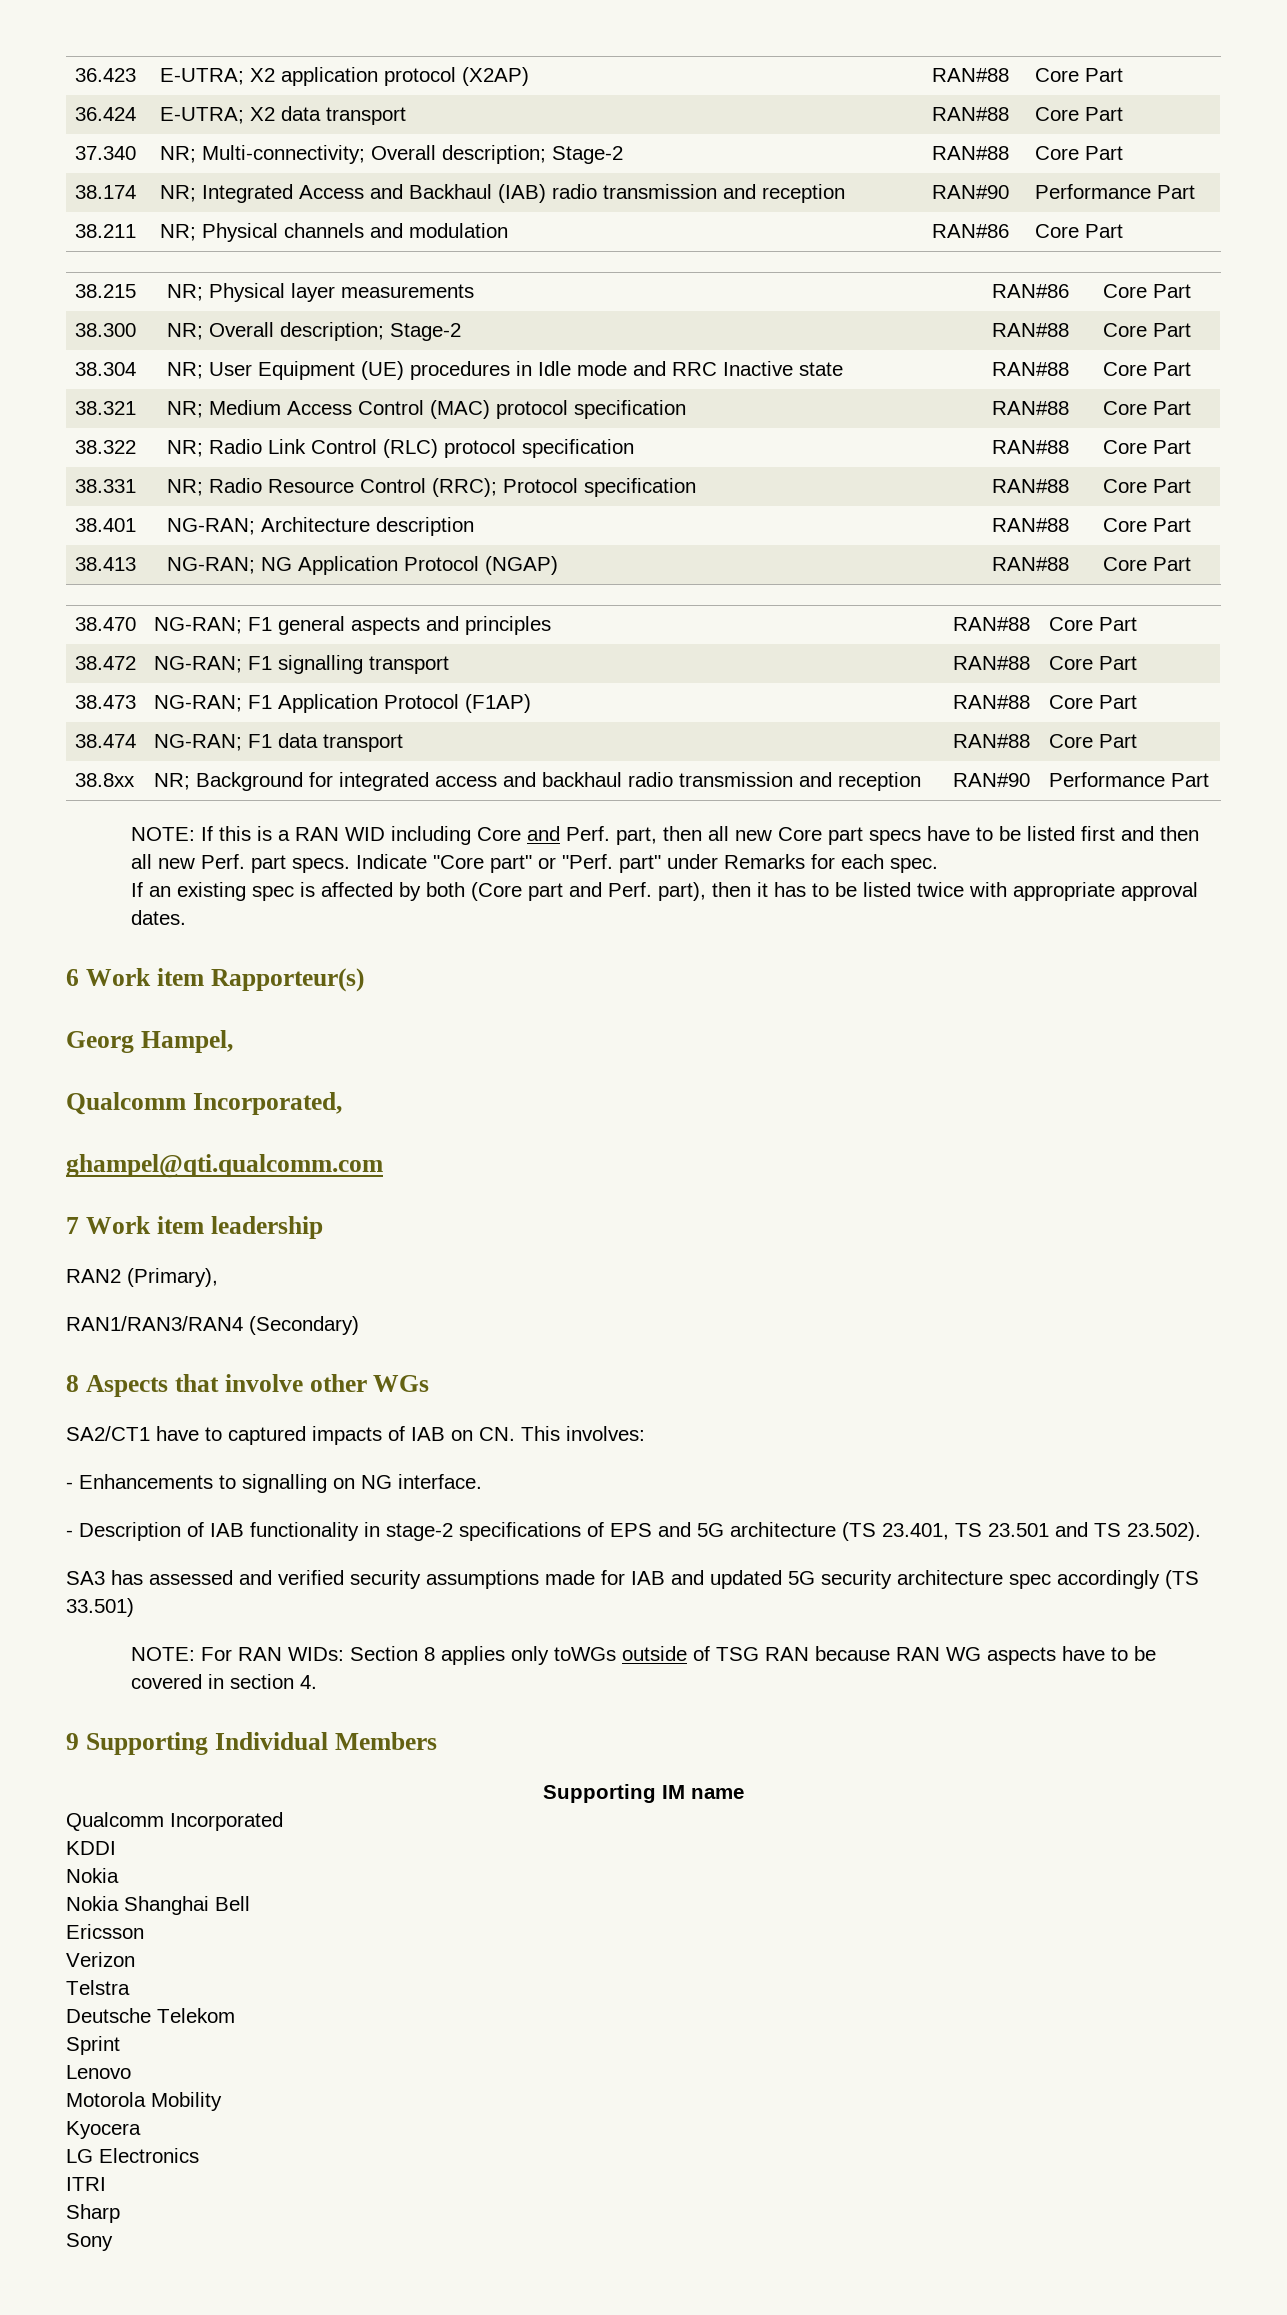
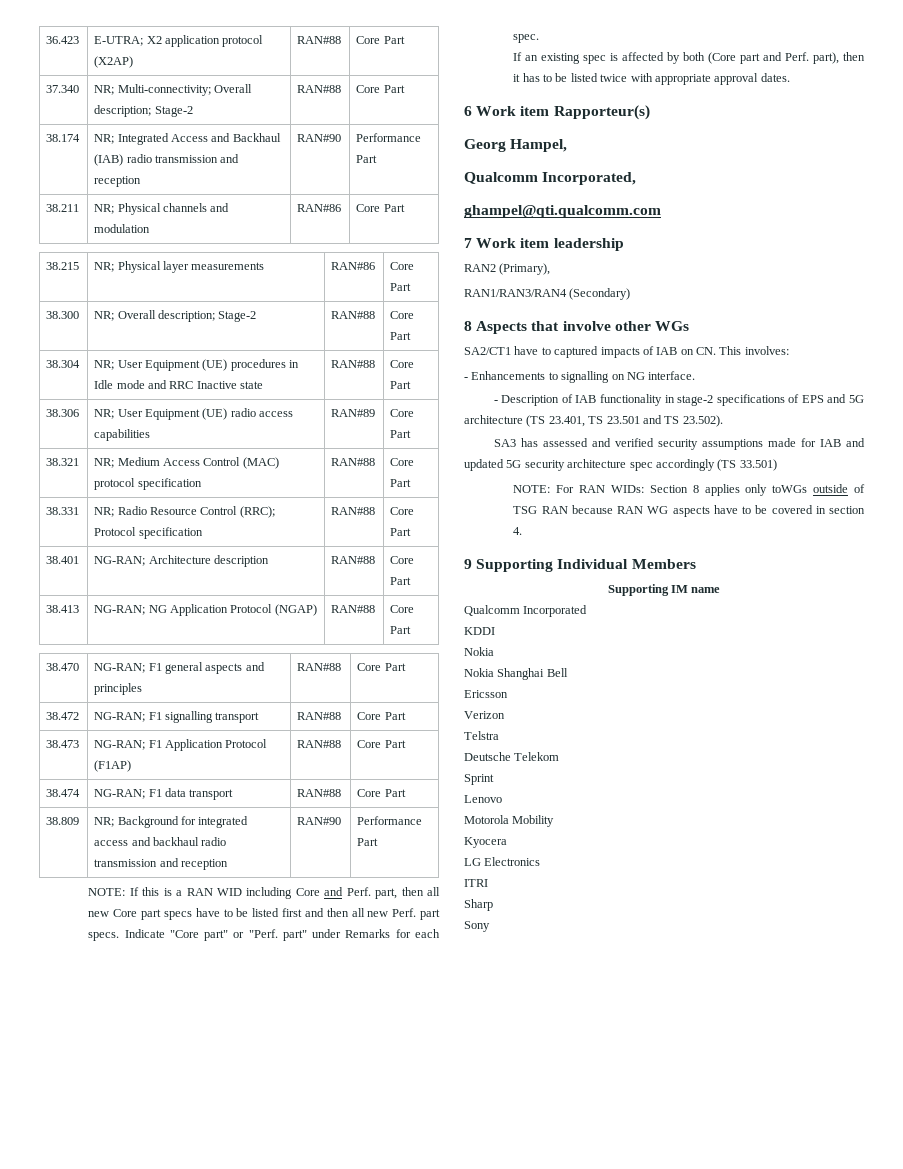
- 36.424 | E-UTRA; X2 data transport | RAN#88 | Core Part
+ 38.306 | NR; User Equipment (UE) radio access capabilities | RAN#89 | Core Part
- 38.322 | NR; Radio Link Control (RLC) protocol specification | RAN#88 | Core Part
- 38.8xx | NR; Background for integrated access and backhaul radio transmission and reception | RAN#90 | Performance Part
+ 38.809 | NR; Background for integrated access and backhaul radio transmission and reception | RAN#90 | Performance Part

